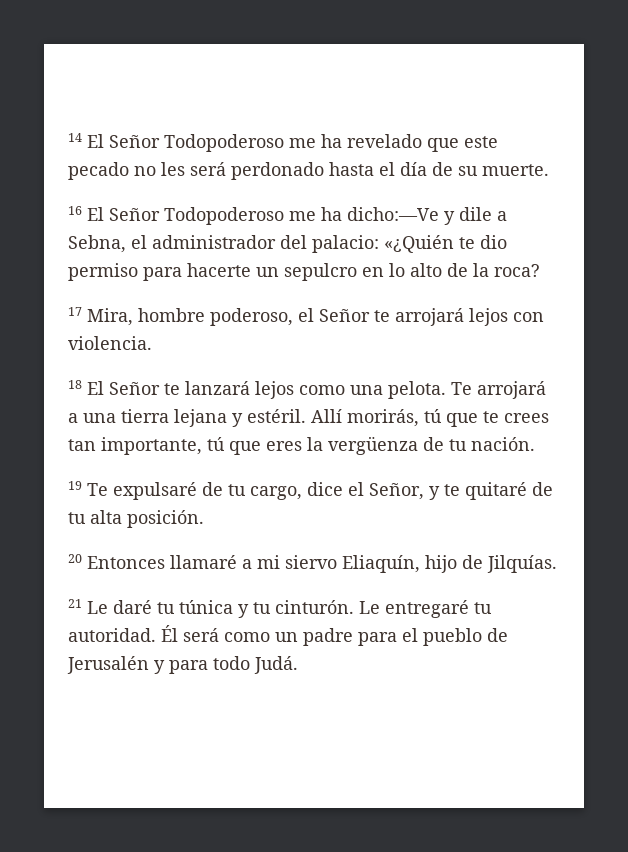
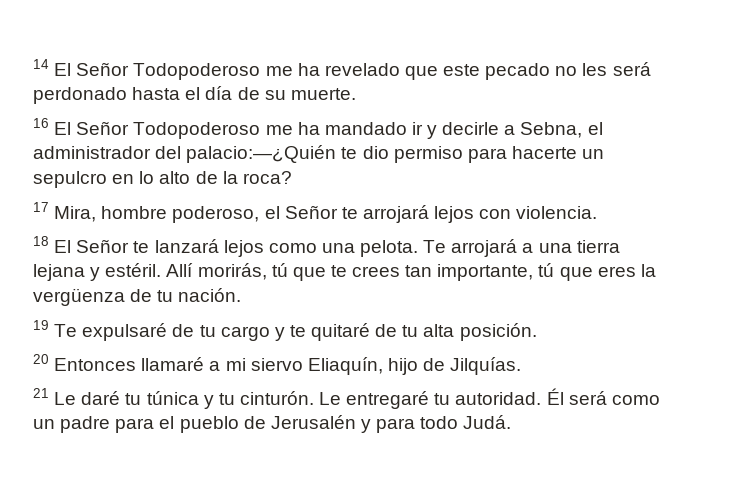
- 16 El Señor Todopoderoso me ha dicho:—Ve y dile a Sebna, el administrador del palacio: «¿Quién te dio permiso para hacerte un sepulcro en lo alto de la roca?
+ 16 El Señor Todopoderoso me ha mandado ir y decirle a Sebna, el administrador del palacio:—¿Quién te dio permiso para hacerte un sepulcro en lo alto de la roca?
- 19 Te expulsaré de tu cargo, dice el Señor, y te quitaré de tu alta posición.
+ 19 Te expulsaré de tu cargo y te quitaré de tu alta posición.

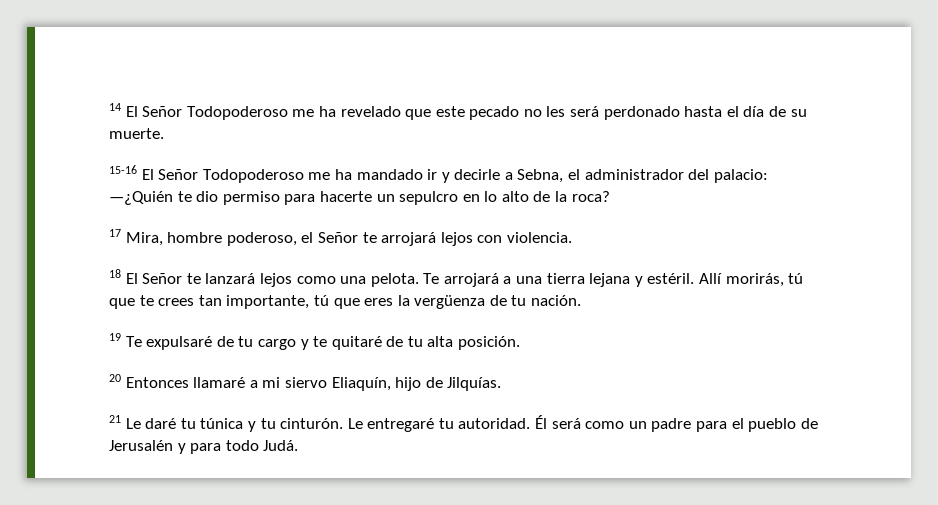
- 16 El Señor Todopoderoso me ha mandado ir y decirle a Sebna, el administrador del palacio:—¿Quién te dio permiso para hacerte un sepulcro en lo alto de la roca?
+ 15-16 El Señor Todopoderoso me ha mandado ir y decirle a Sebna, el administrador del palacio: —¿Quién te dio permiso para hacerte un sepulcro en lo alto de la roca?

